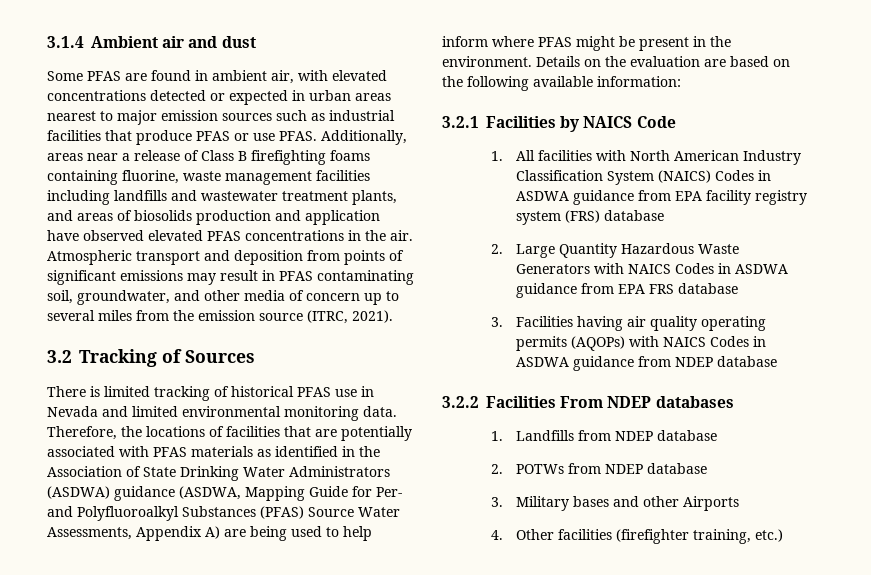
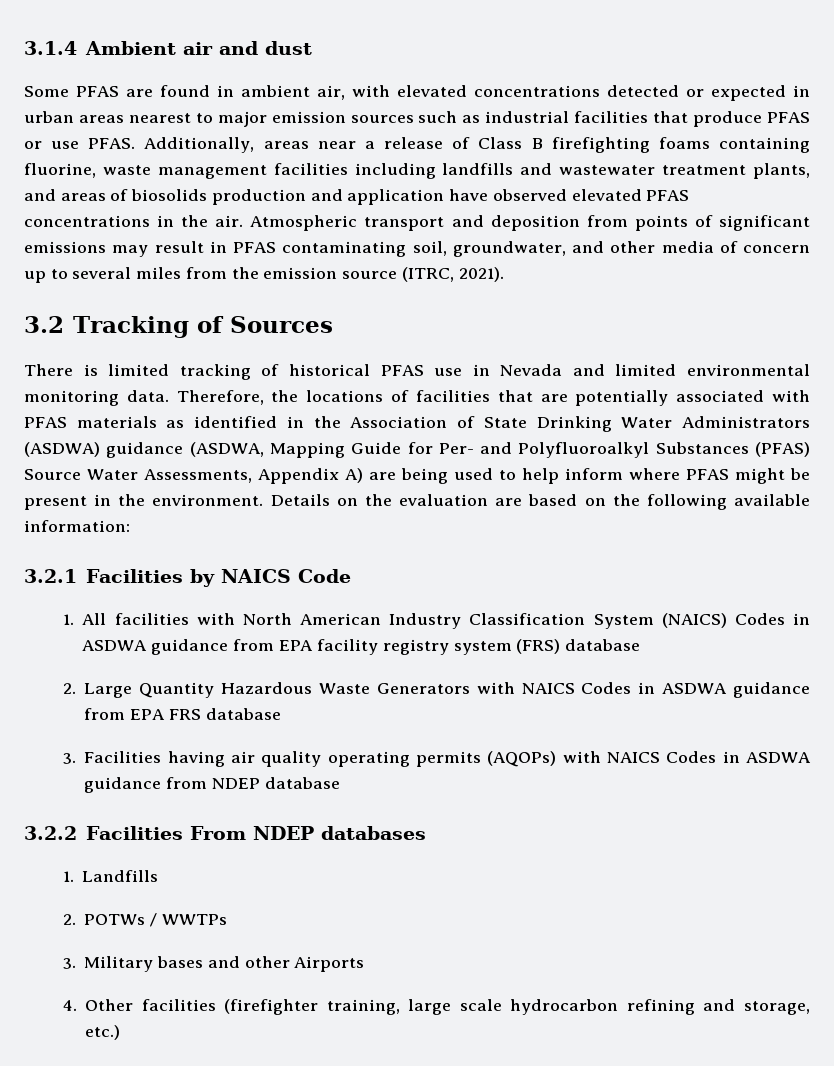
- 1. Landfills from NDEP database
+ 1. Landfills
- 2. POTWs from NDEP database
+ 2. POTWs / WWTPs
- 4. Other facilities (firefighter training, etc.)
+ 4. Other facilities (firefighter training, large scale hydrocarbon refining and storage, etc.)

